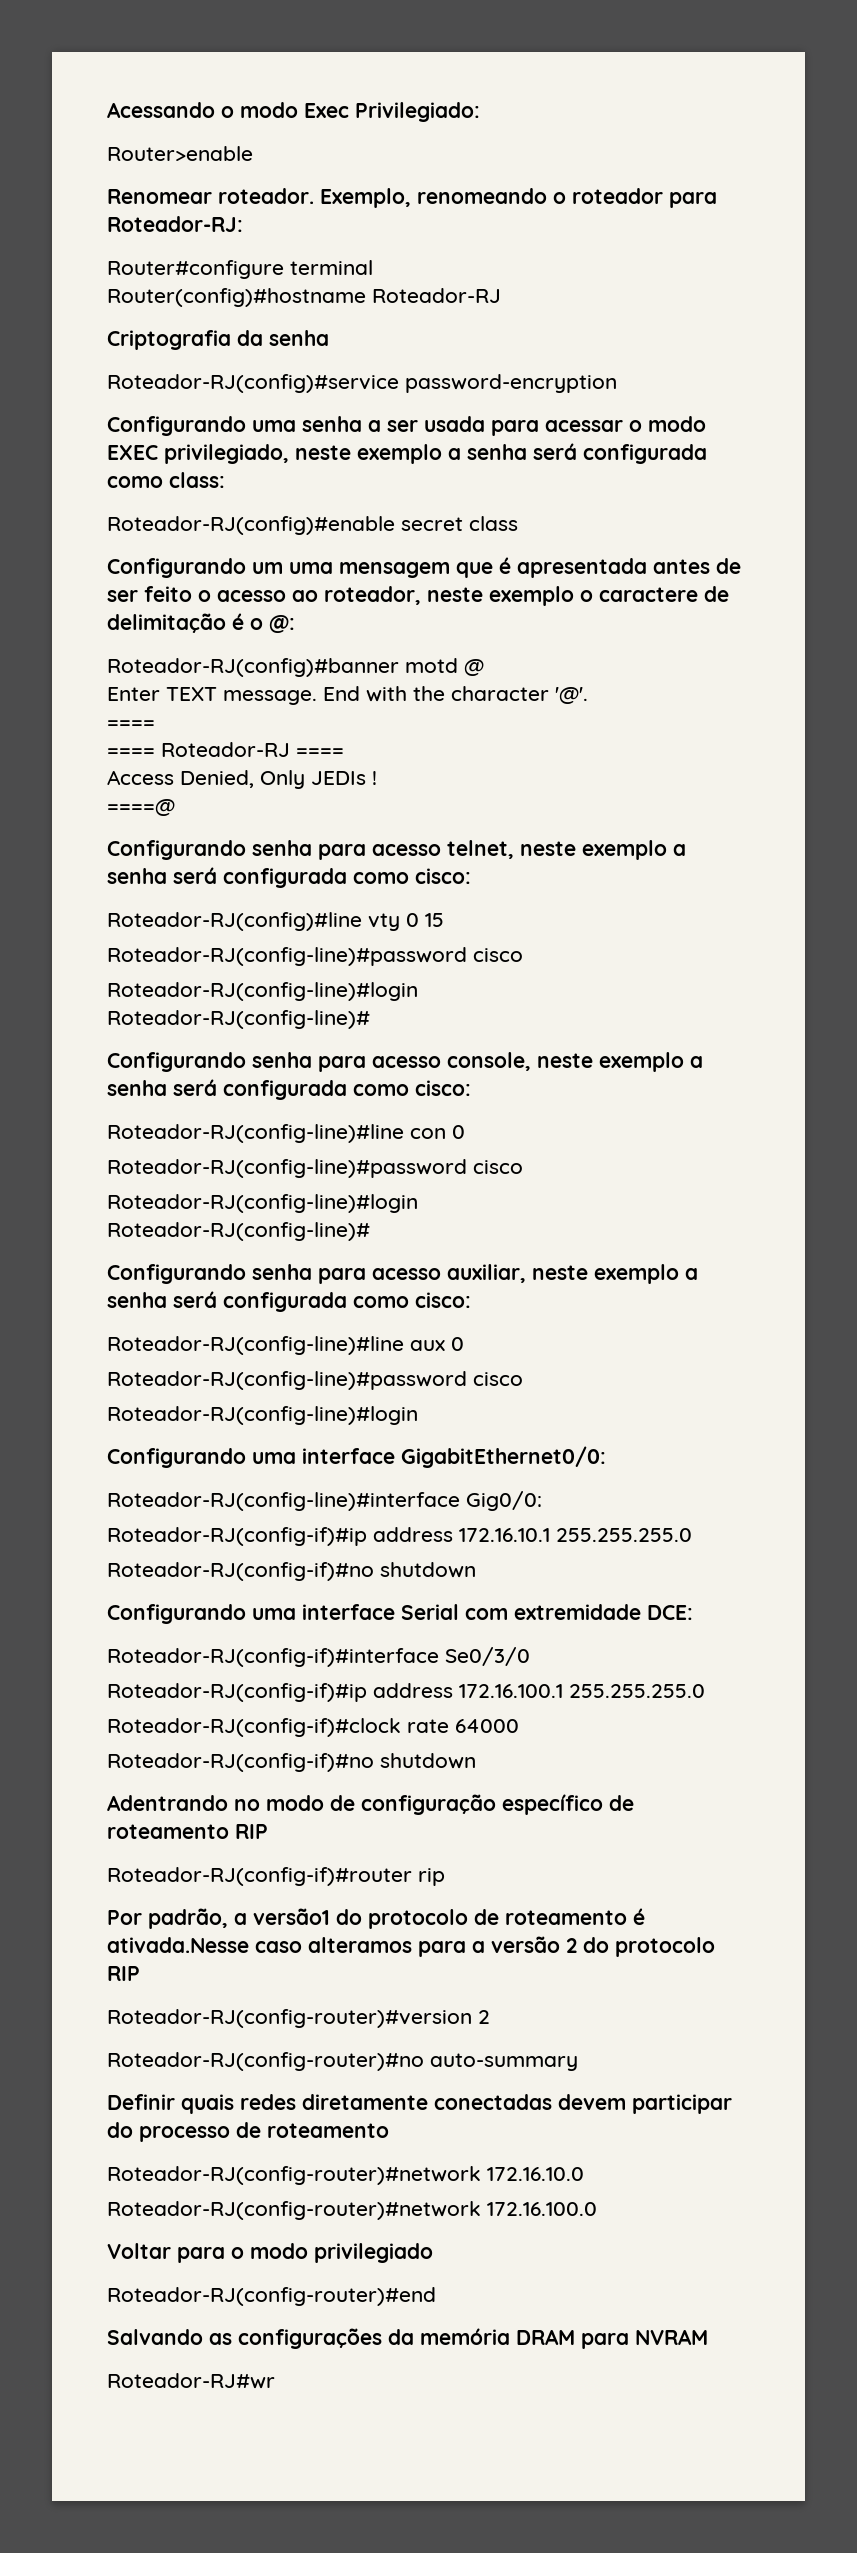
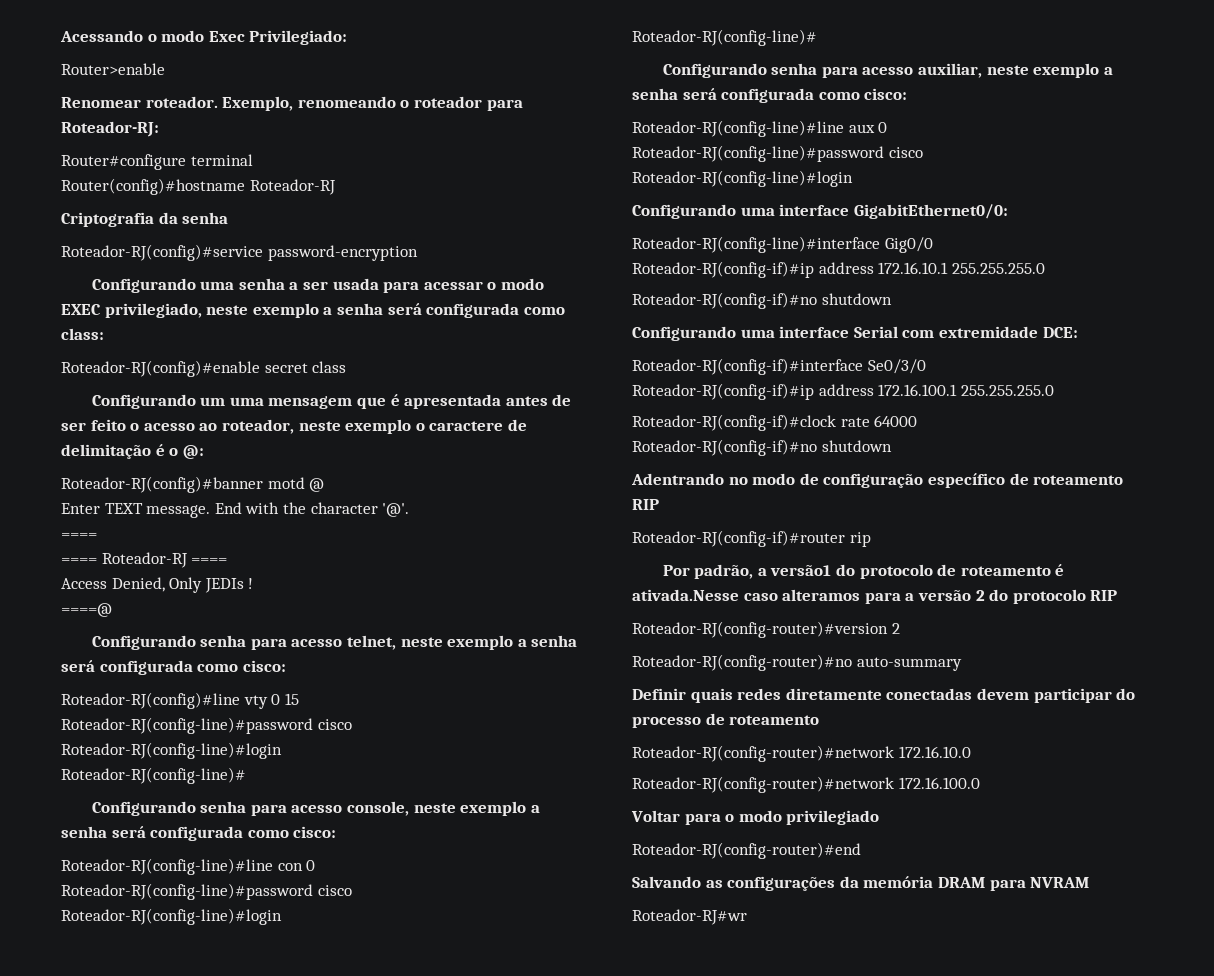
- Roteador-RJ(config-line)#interface Gig0/0:
+ Roteador-RJ(config-line)#interface Gig0/0

